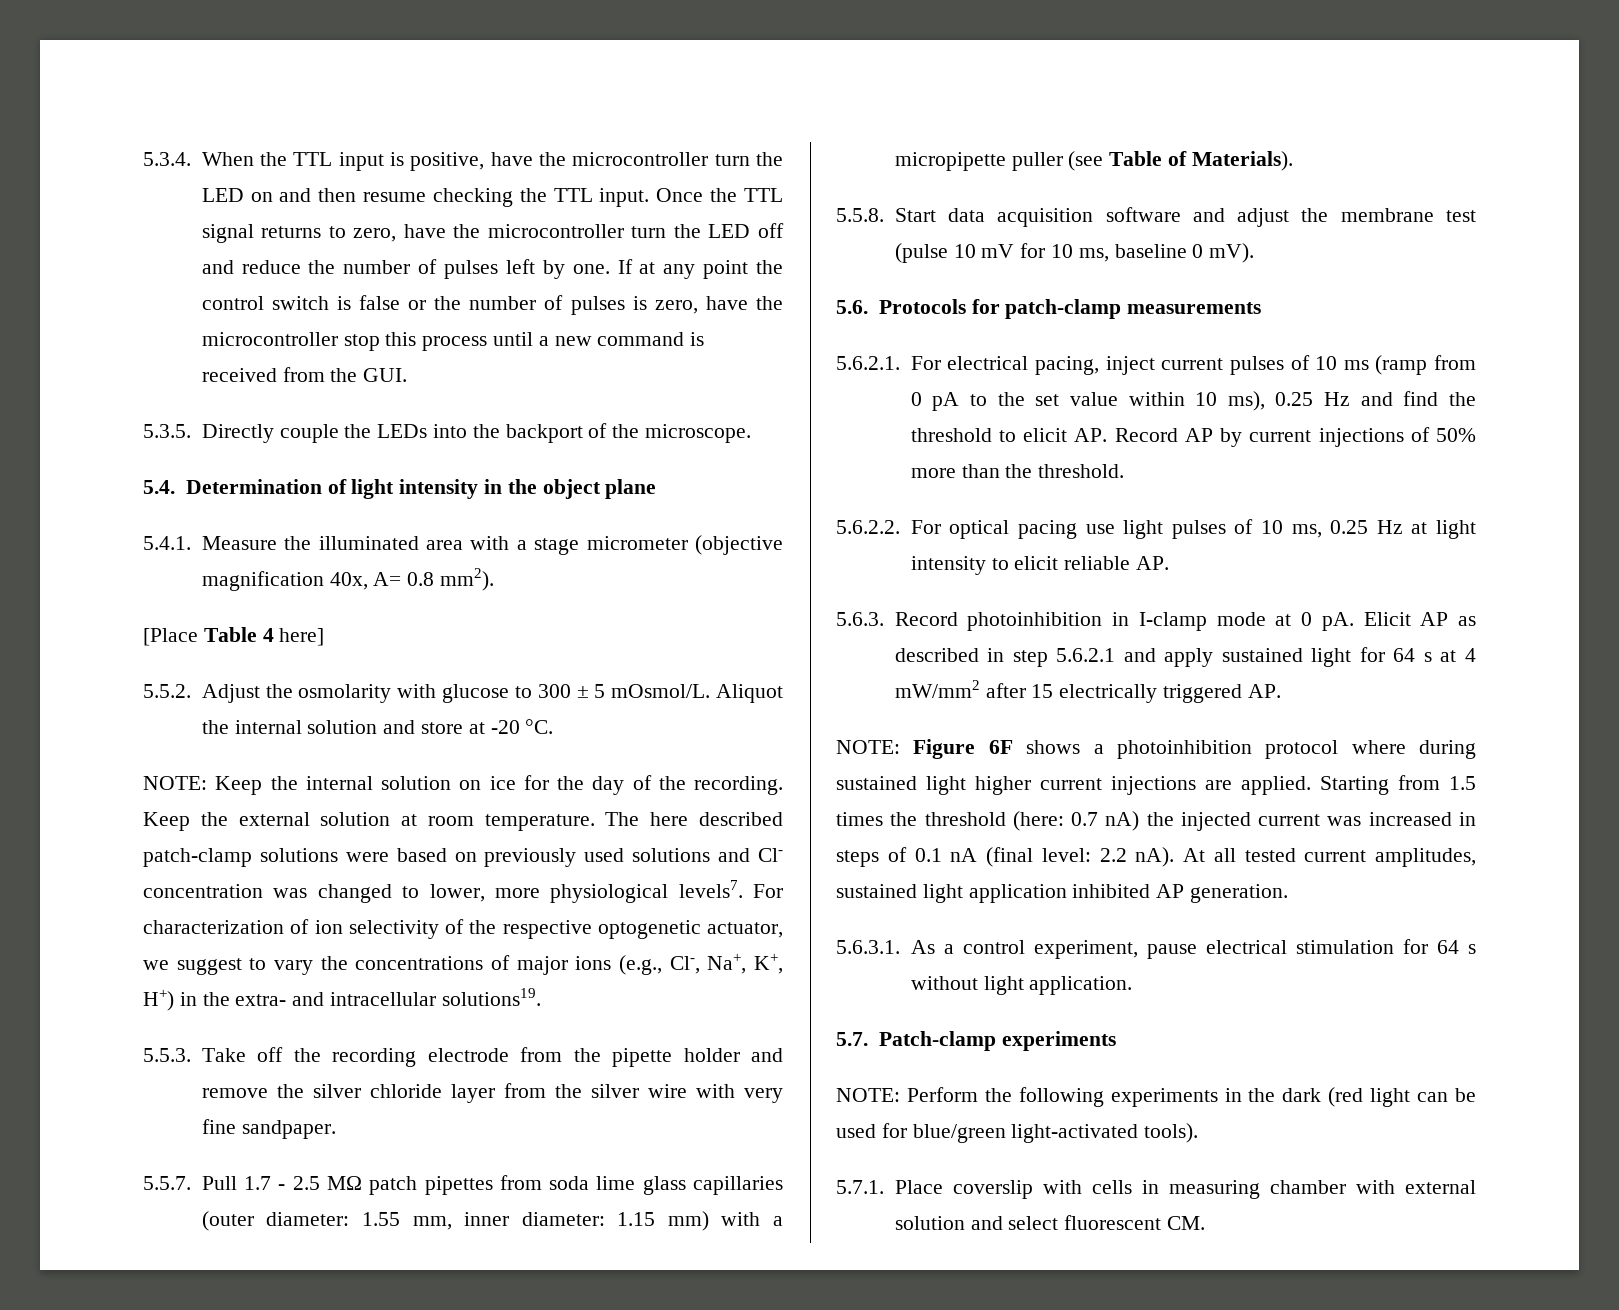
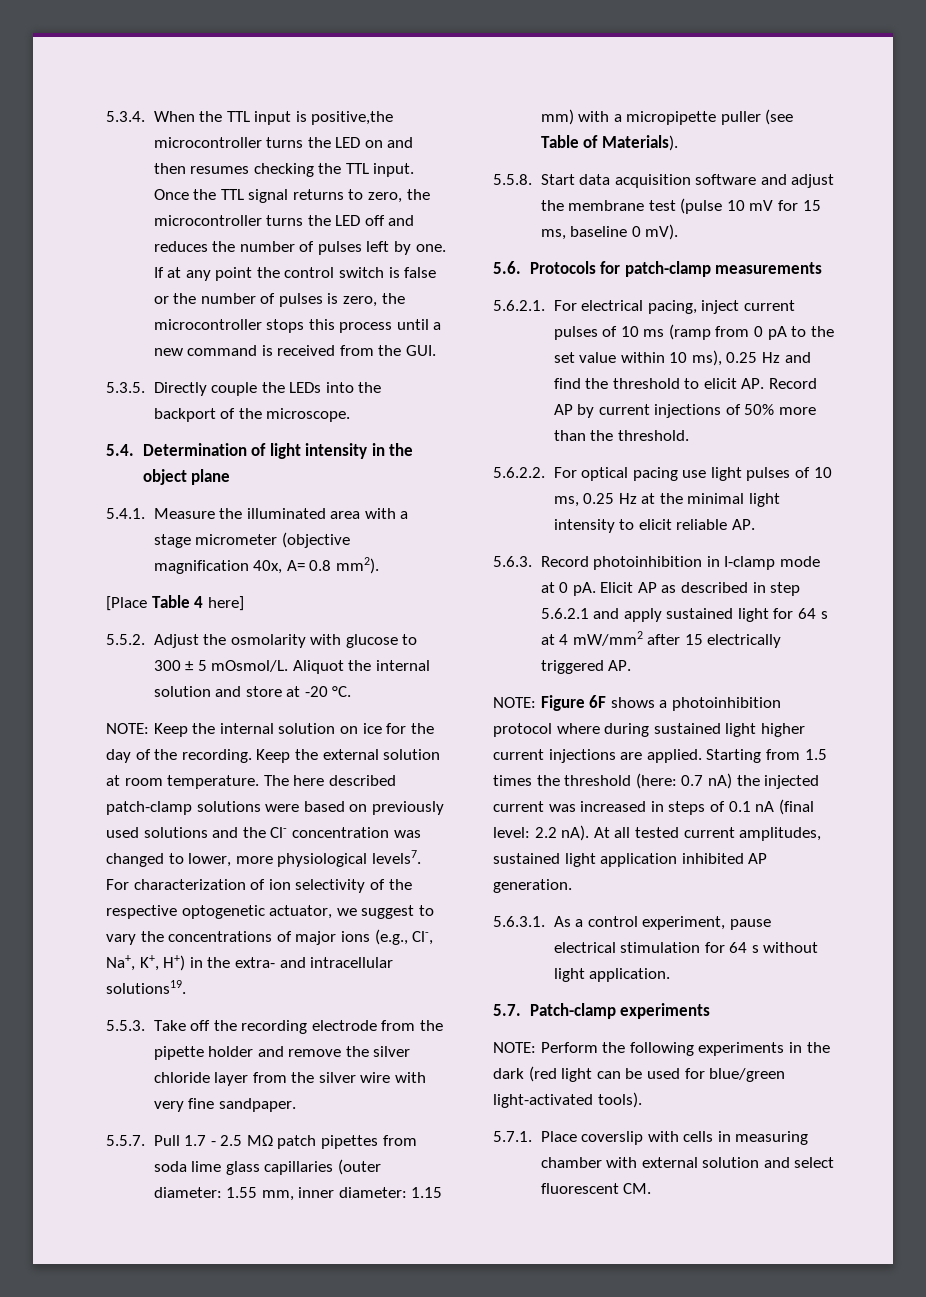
- 5.3.4. When the TTL input is positive, have the microcontroller turn the LED on and then resume checking the TTL input.
+ 5.3.4. When the TTL input is positive,the microcontroller turns the LED on and then resumes checking the TTL input.
- Once the TTL signal returns to zero, have the microcontroller turn the LED off and reduce the number of pulses left by one.
+ Once the TTL signal returns to zero, the microcontroller turns the LED off and reduces the number of pulses left by one.
- If at any point the control switch is false or the number of pulses is zero, have the microcontroller stop this process until a new command is received from the GUI.
+ If at any point the control switch is false or the number of pulses is zero, the microcontroller stops this process until a new command is received from the GUI.
- The here described patch-clamp solutions were based on previously used solutions and Cl- concentration was changed to lower, more physiological levels7.
+ The here described patch-clamp solutions were based on previously used solutions and the Cl- concentration was changed to lower, more physiological levels7.
- 5.5.8. Start data acquisition software and adjust the membrane test (pulse 10 mV for 10 ms, baseline 0 mV).
+ 5.5.8. Start data acquisition software and adjust the membrane test (pulse 10 mV for 15 ms, baseline 0 mV).
- 5.6.2.2. For optical pacing use light pulses of 10 ms, 0.25 Hz at light intensity to elicit reliable AP.
+ 5.6.2.2. For optical pacing use light pulses of 10 ms, 0.25 Hz at the minimal light intensity to elicit reliable AP.

